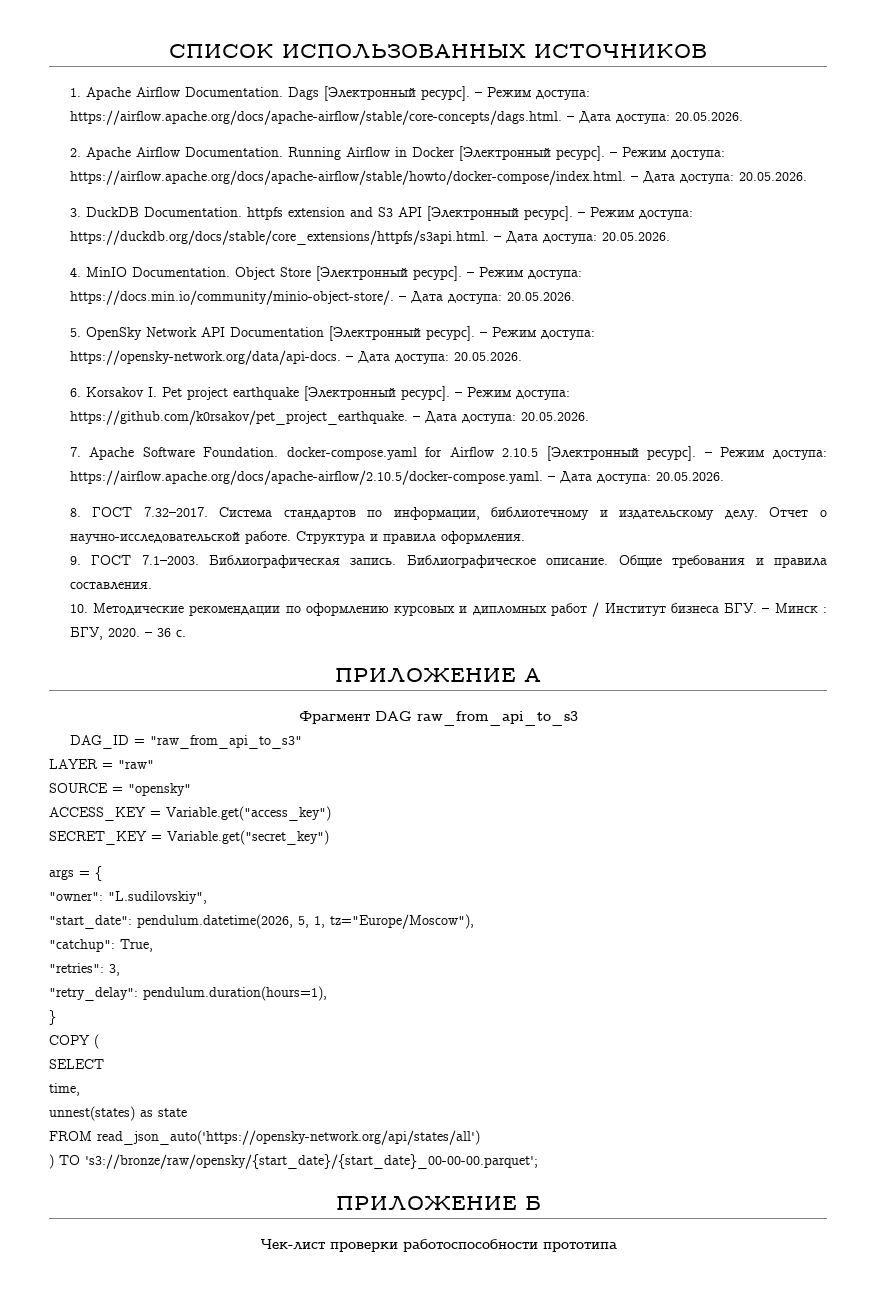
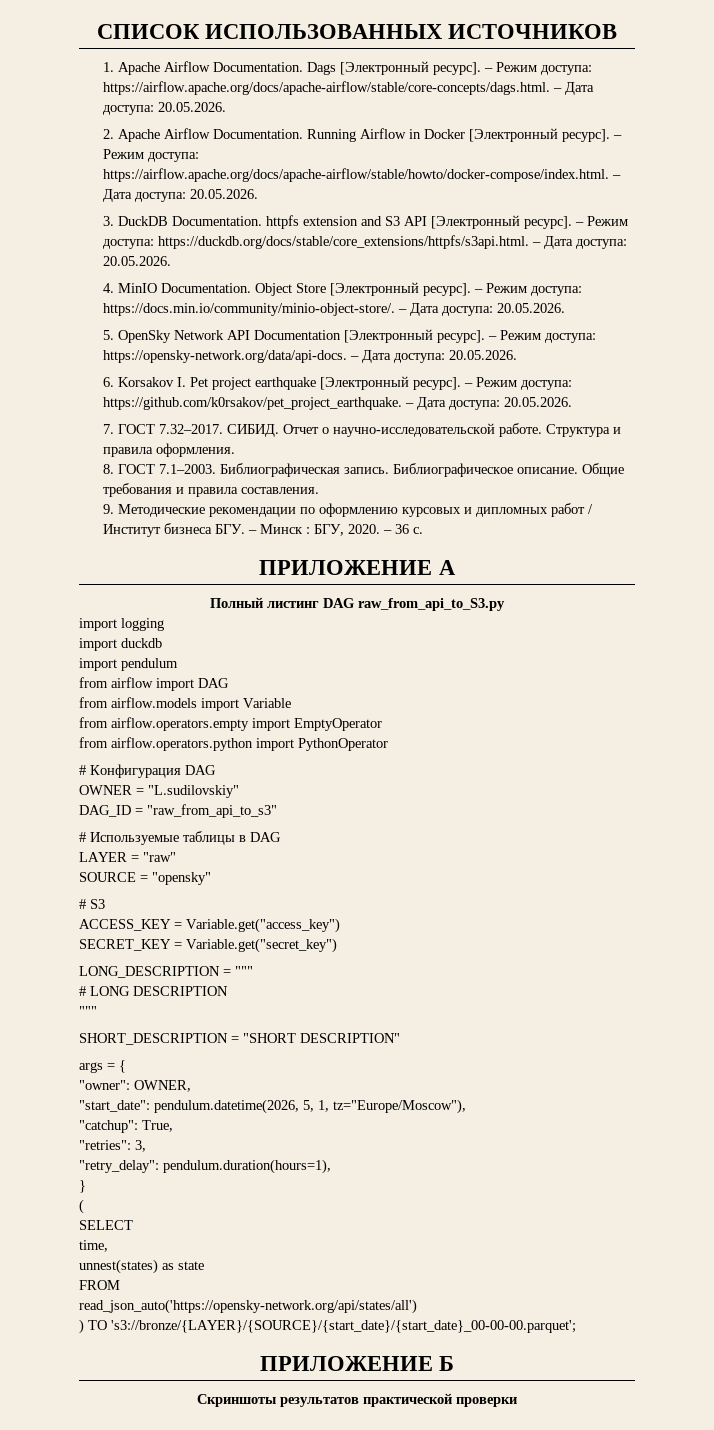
- 7. Apache Software Foundation. docker-compose.yaml for Airflow 2.10.5 [Электронный ресурс]. – Режим доступа: https://airflow.apache.org/docs/apache-airflow/2.10.5/docker-compose.yaml. – Дата доступа: 20.05.2026.
- 8. ГОСТ 7.32–2017. Система стандартов по информации, библиотечному и издательскому делу.
+ 7. ГОСТ 7.32–2017. СИБИД.
- 9. ГОСТ 7.1–2003. Библиографическая запись.
+ 8. ГОСТ 7.1–2003. Библиографическая запись.
- 10. Методические рекомендации по оформлению курсовых и дипломных работ / Институт бизнеса БГУ. – Минск : БГУ, 2020.
+ 9. Методические рекомендации по оформлению курсовых и дипломных работ / Институт бизнеса БГУ. – Минск : БГУ, 2020.
- Фрагмент DAG raw_from_api_to_s3
+ Полный листинг DAG raw_from_api_to_S3.py
+ import logging
+ import duckdb
+ import pendulum
+ from airflow import DAG
+ from airflow.models import Variable
+ from airflow.operators.empty import EmptyOperator
+ from airflow.operators.python import PythonOperator
+ # Конфигурация DAG
+ OWNER = "L.sudilovskiy"
  DAG_ID = "raw_from_api_to_s3"
+ # Используемые таблицы в DAG
+ # S3
+ LONG_DESCRIPTION = """
+ # LONG DESCRIPTION
+ """
+ SHORT_DESCRIPTION = "SHORT DESCRIPTION"
- "owner": "L.sudilovskiy",
+ "owner": OWNER,
- COPY (
+ (
- FROM read_json_auto('https://opensky-network.org/api/states/all')
+ FROM
+ read_json_auto('https://opensky-network.org/api/states/all')
- ) TO 's3://bronze/raw/opensky/{start_date}/{start_date}_00-00-00.parquet';
+ ) TO 's3://bronze/{LAYER}/{SOURCE}/{start_date}/{start_date}_00-00-00.parquet';
- Чек-лист проверки работоспособности прототипа
+ Скриншоты результатов практической проверки

